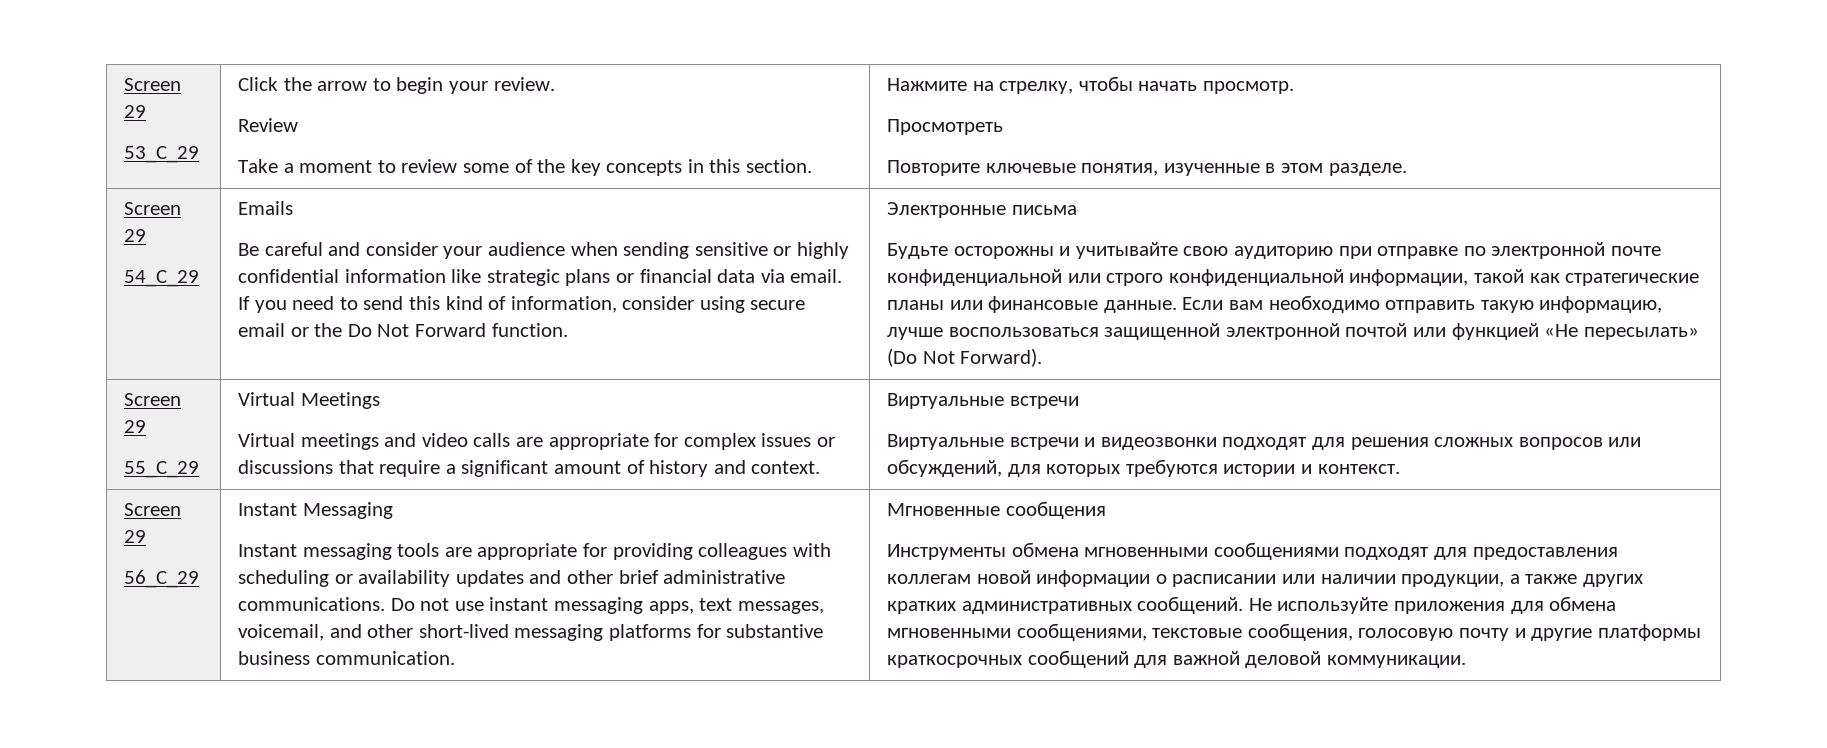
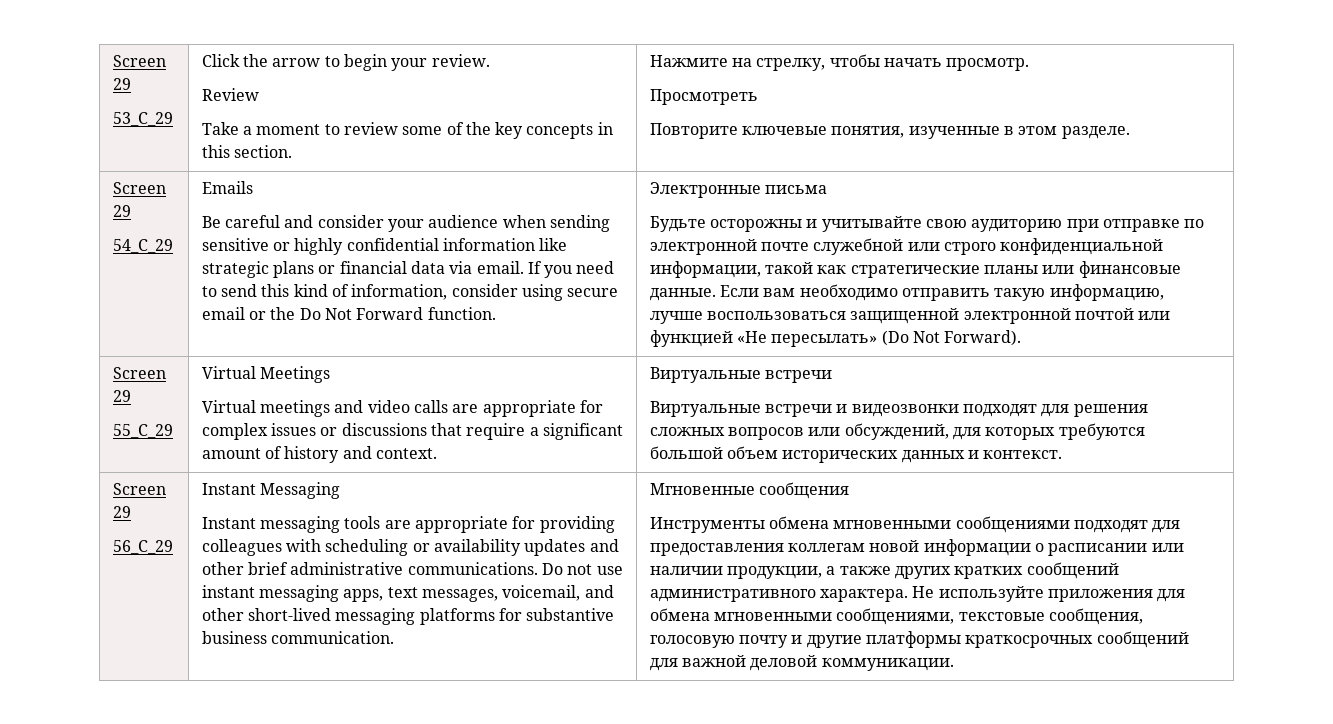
- Будьте осторожны и учитывайте свою аудиторию при отправке по электронной почте конфиденциальной или строго конфиденциальной информации, такой как стратегические планы или финансовые данные.
+ Будьте осторожны и учитывайте свою аудиторию при отправке по электронной почте служебной или строго конфиденциальной информации, такой как стратегические планы или финансовые данные.
- Виртуальные встречи и видеозвонки подходят для решения сложных вопросов или обсуждений, для которых требуются истории и контекст.
+ Виртуальные встречи и видеозвонки подходят для решения сложных вопросов или обсуждений, для которых требуются большой объем исторических данных и контекст.
- Инструменты обмена мгновенными сообщениями подходят для предоставления коллегам новой информации о расписании или наличии продукции, а также других кратких административных сообщений.
+ Инструменты обмена мгновенными сообщениями подходят для предоставления коллегам новой информации о расписании или наличии продукции, а также других кратких сообщений административного характера.

